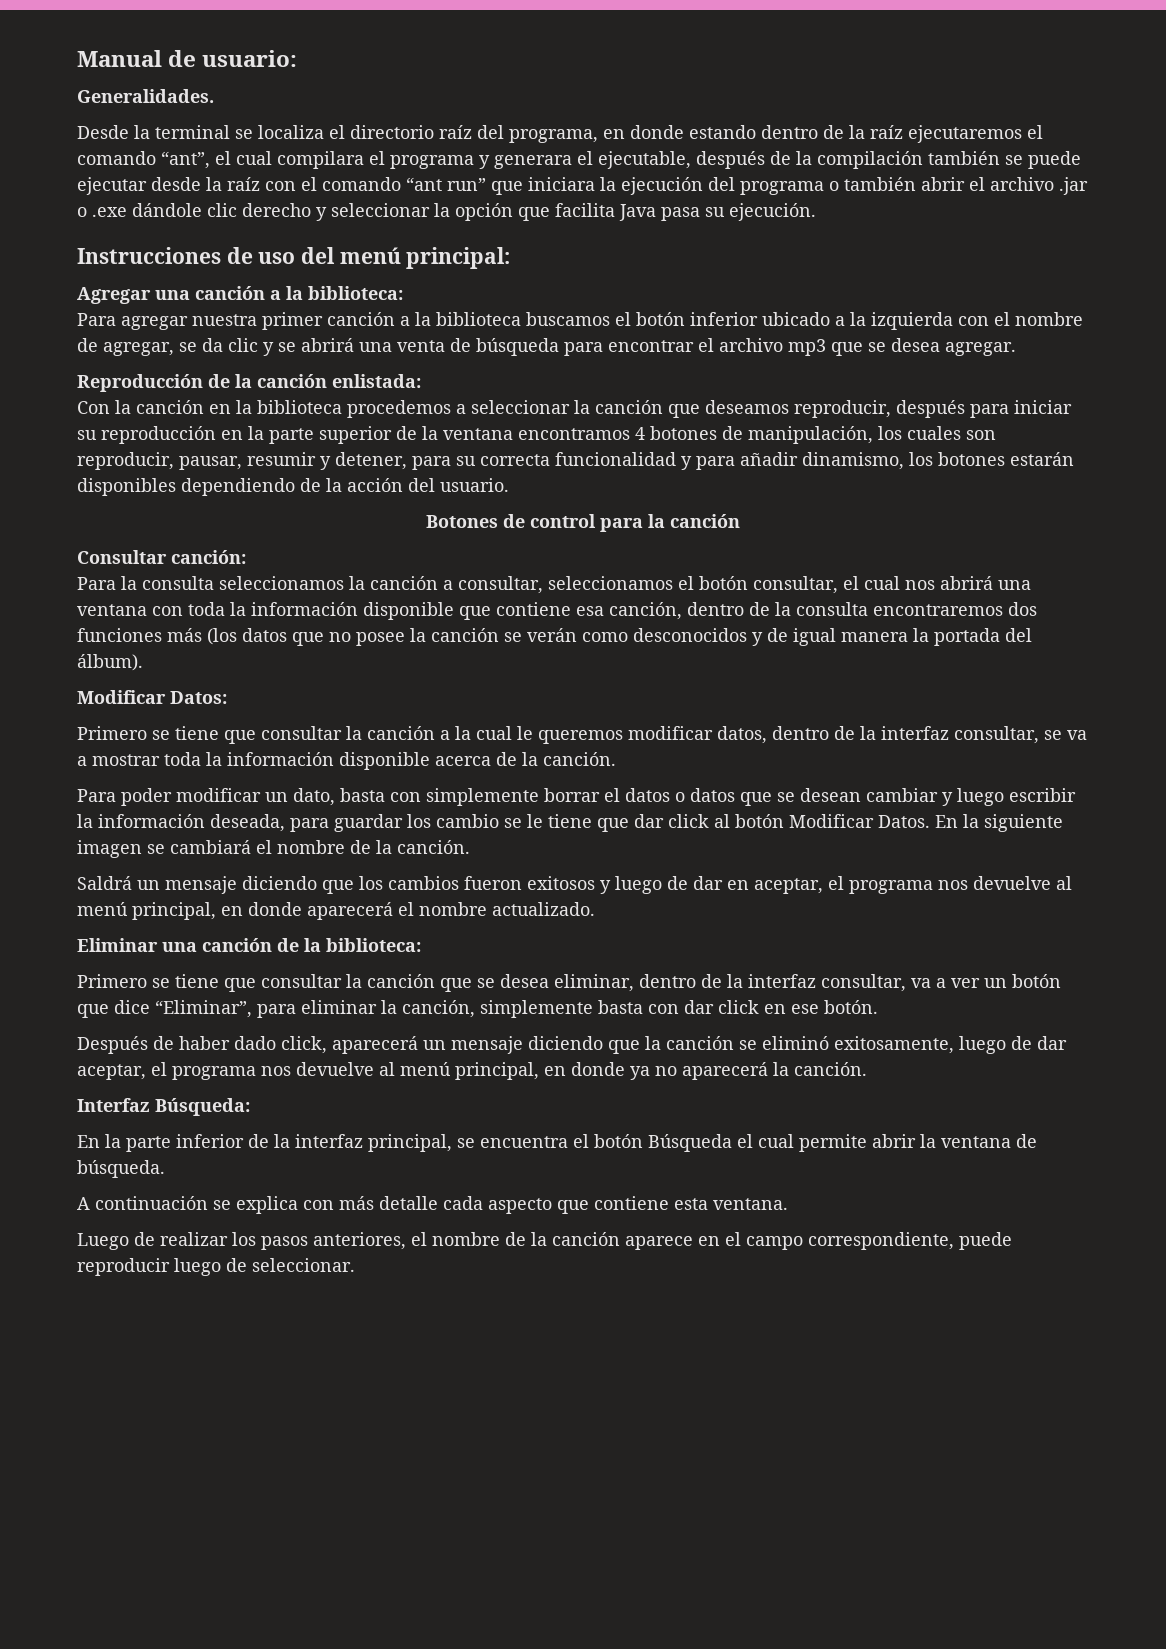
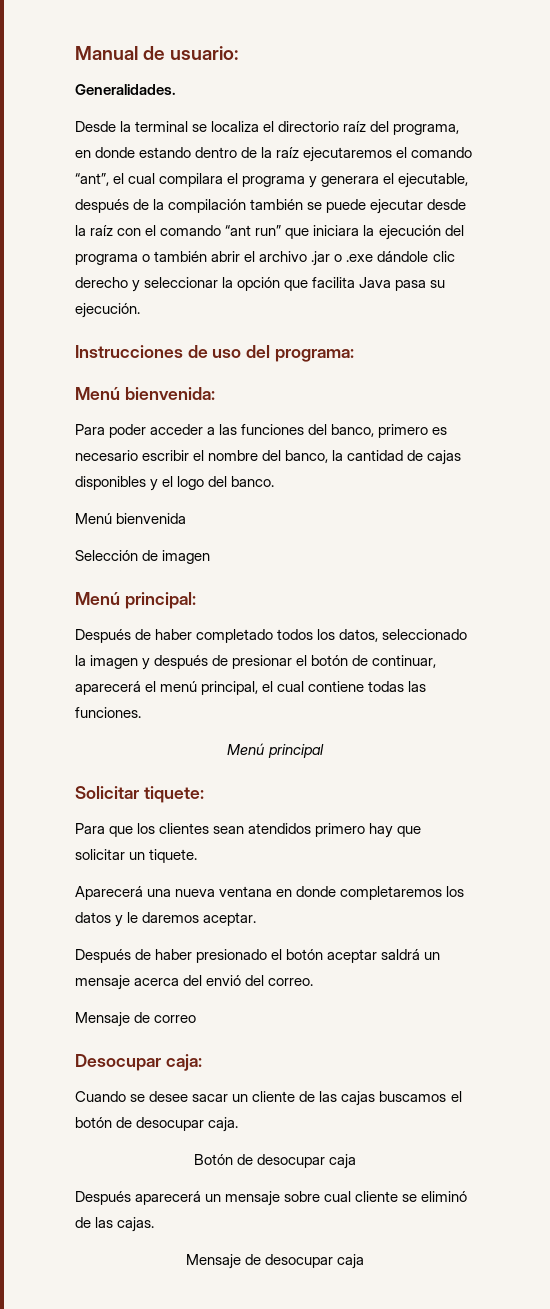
- Instrucciones de uso del menú principal:
- Agregar una canción a la biblioteca:
- Para agregar nuestra primer canción a la biblioteca buscamos el botón inferior ubicado a la izquierda con el nombre de agregar, se da clic y se abrirá una venta de búsqueda para encontrar el archivo mp3 que se desea agregar.
- Reproducción de la canción enlistada:
- Con la canción en la biblioteca procedemos a seleccionar la canción que deseamos reproducir, después para iniciar su reproducción en la parte superior de la ventana encontramos 4 botones de manipulación, los cuales son reproducir, pausar, resumir y detener, para su correcta funcionalidad y para añadir dinamismo, los botones estarán disponibles dependiendo de la acción del usuario.
- Botones de control para la canción
- Consultar canción:
- Para la consulta seleccionamos la canción a consultar, seleccionamos el botón consultar, el cual nos abrirá una ventana con toda la información disponible que contiene esa canción, dentro de la consulta encontraremos dos funciones más (los datos que no posee la canción se verán como desconocidos y de igual manera la portada del álbum).
- Modificar Datos:
- Primero se tiene que consultar la canción a la cual le queremos modificar datos, dentro de la interfaz consultar, se va a mostrar toda la información disponible acerca de la canción.
- Para poder modificar un dato, basta con simplemente borrar el datos o datos que se desean cambiar y luego escribir la información deseada, para guardar los cambio se le tiene que dar click al botón Modificar Datos. En la siguiente imagen se cambiará el nombre de la canción.
- Saldrá un mensaje diciendo que los cambios fueron exitosos y luego de dar en aceptar, el programa nos devuelve al menú principal, en donde aparecerá el nombre actualizado.
- Eliminar una canción de la biblioteca:
- Primero se tiene que consultar la canción que se desea eliminar, dentro de la interfaz consultar, va a ver un botón que dice “Eliminar”, para eliminar la canción, simplemente basta con dar click en ese botón.
- Después de haber dado click, aparecerá un mensaje diciendo que la canción se eliminó exitosamente, luego de dar aceptar, el programa nos devuelve al menú principal, en donde ya no aparecerá la canción.
- Interfaz Búsqueda:
- En la parte inferior de la interfaz principal, se encuentra el botón Búsqueda el cual permite abrir la ventana de búsqueda.
- A continuación se explica con más detalle cada aspecto que contiene esta ventana.
- Luego de realizar los pasos anteriores, el nombre de la canción aparece en el campo correspondiente, puede reproducir luego de seleccionar.
+ Instrucciones de uso del programa:
+ Menú bienvenida:
+ Para poder acceder a las funciones del banco, primero es necesario escribir el nombre del banco, la cantidad de cajas disponibles y el logo del banco.
+ Menú bienvenida
+ Selección de imagen
+ Menú principal:
+ Después de haber completado todos los datos, seleccionado la imagen y después de presionar el botón de continuar, aparecerá el menú principal, el cual contiene todas las funciones.
+ Menú principal
+ Solicitar tiquete:
+ Para que los clientes sean atendidos primero hay que solicitar un tiquete.
+ Aparecerá una nueva ventana en donde completaremos los datos y le daremos aceptar.
+ Después de haber presionado el botón aceptar saldrá un mensaje acerca del envió del correo.
+ Mensaje de correo
+ Desocupar caja:
+ Cuando se desee sacar un cliente de las cajas buscamos el botón de desocupar caja.
+ Botón de desocupar caja
+ Después aparecerá un mensaje sobre cual cliente se eliminó de las cajas.
+ Mensaje de desocupar caja

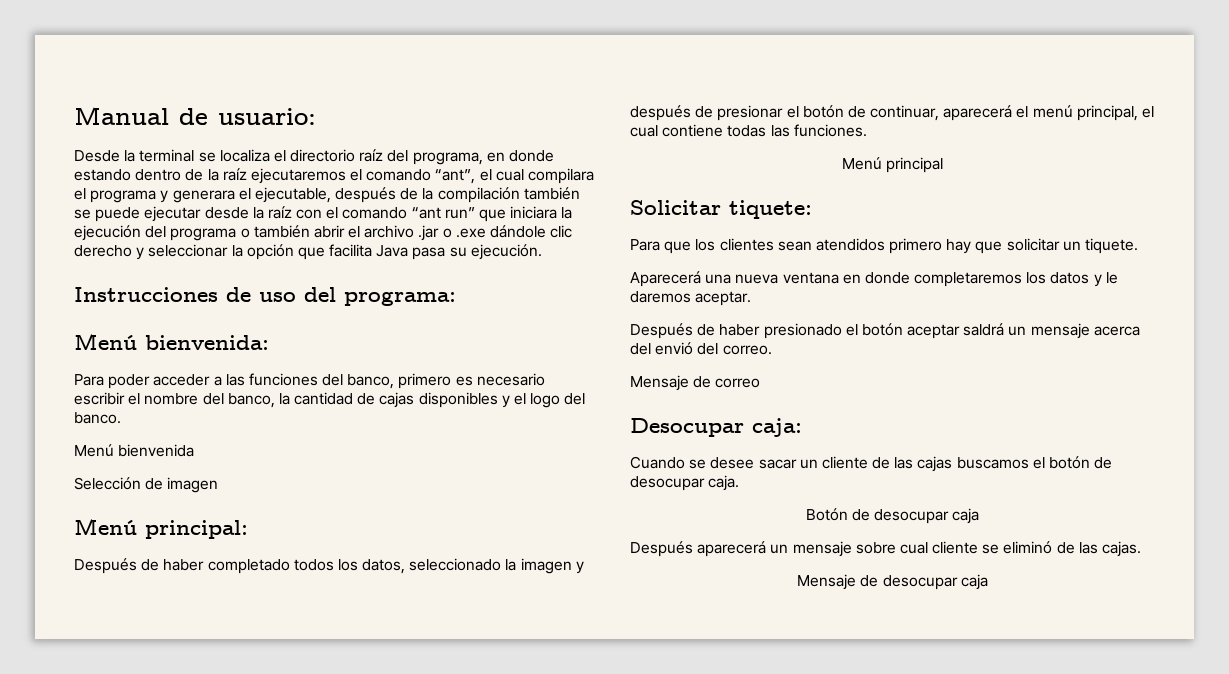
- Generalidades.

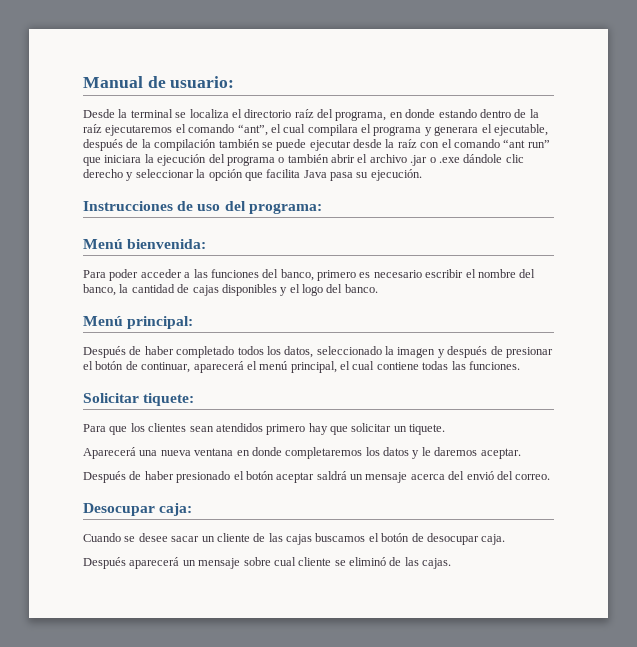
- Menú bienvenida
- Selección de imagen
- Menú principal
- Mensaje de correo
- Botón de desocupar caja
- Mensaje de desocupar caja

